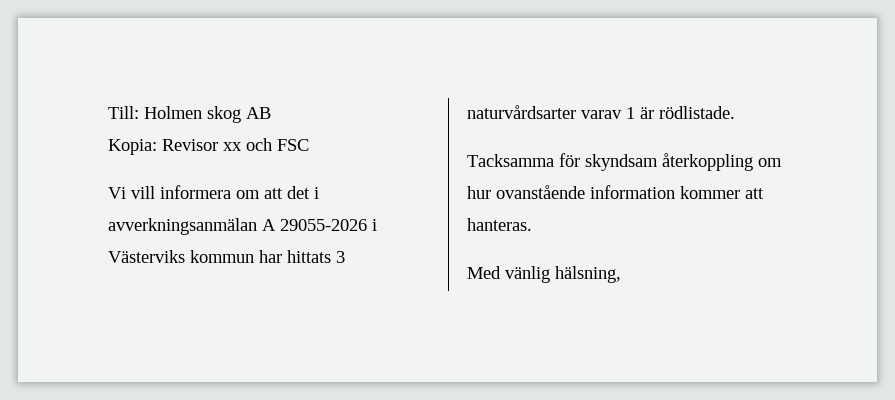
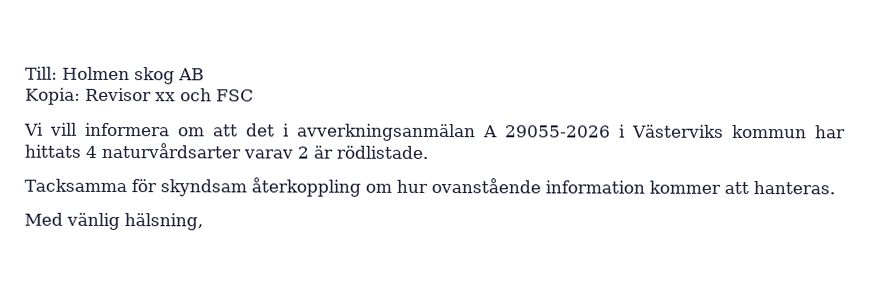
- Vi vill informera om att det i avverkningsanmälan A 29055-2026 i Västerviks kommun har hittats 3 naturvårdsarter varav 1 är rödlistade.
+ Vi vill informera om att det i avverkningsanmälan A 29055-2026 i Västerviks kommun har hittats 4 naturvårdsarter varav 2 är rödlistade.

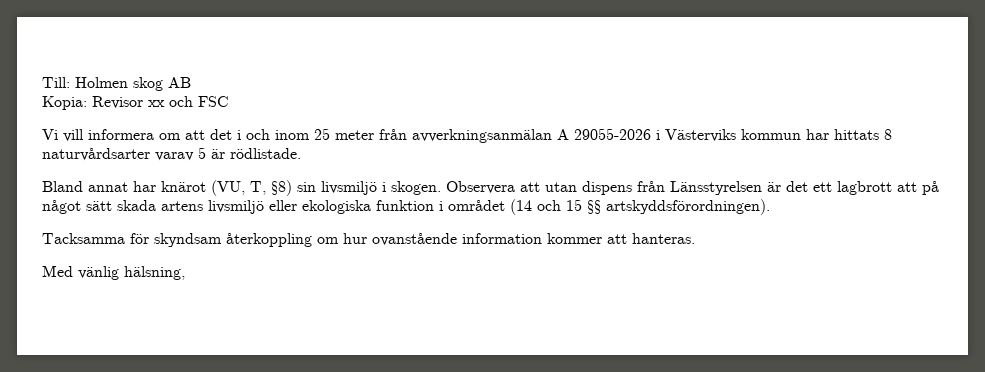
- Vi vill informera om att det i avverkningsanmälan A 29055-2026 i Västerviks kommun har hittats 4 naturvårdsarter varav 2 är rödlistade.
+ Vi vill informera om att det i och inom 25 meter från avverkningsanmälan A 29055-2026 i Västerviks kommun har hittats 8 naturvårdsarter varav 5 är rödlistade.
+ Bland annat har knärot (VU, T, §8) sin livsmiljö i skogen. Observera att utan dispens från Länsstyrelsen är det ett lagbrott att på något sätt skada artens livsmiljö eller ekologiska funktion i området (14 och 15 §§ artskyddsförordningen).

